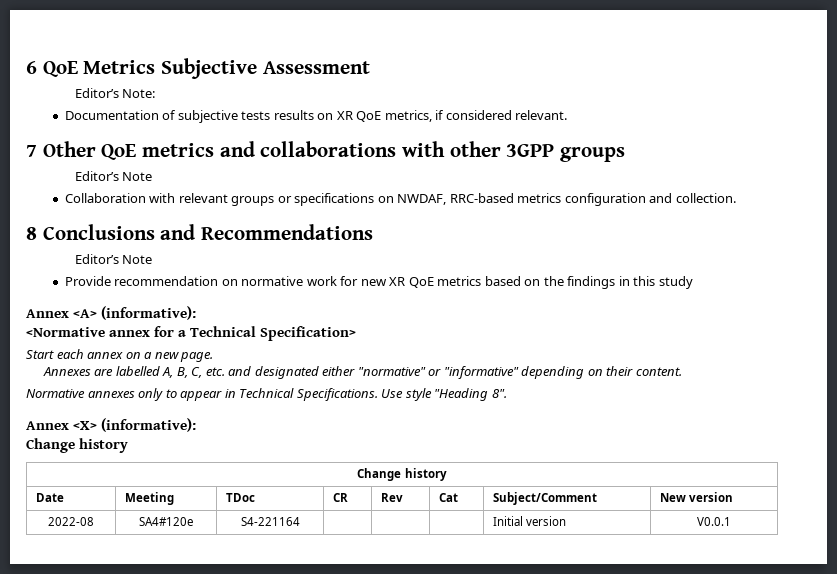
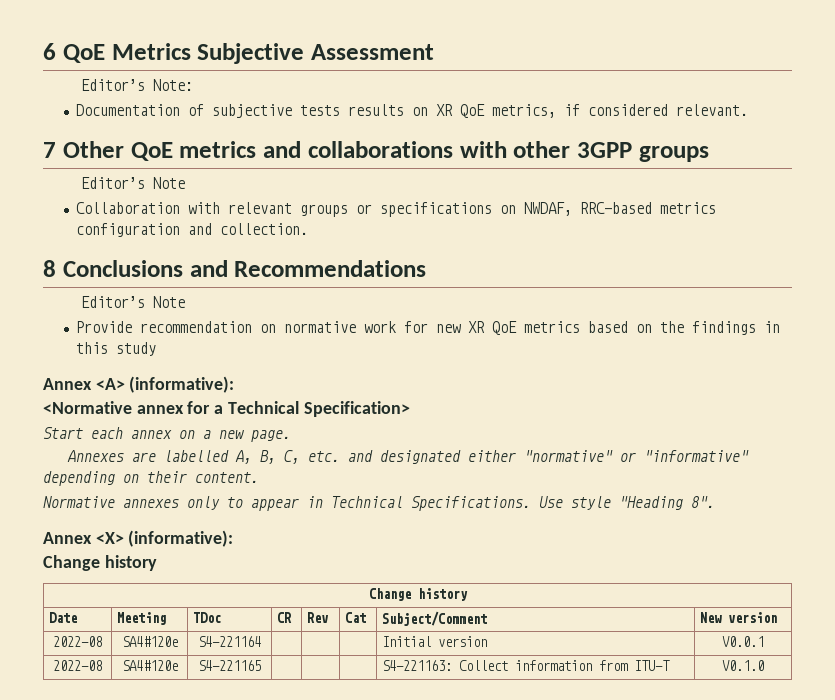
+ 2022-08 | SA4#120e | S4-221165 | | | | S4-221163: Collect information from ITU-T | V0.1.0

